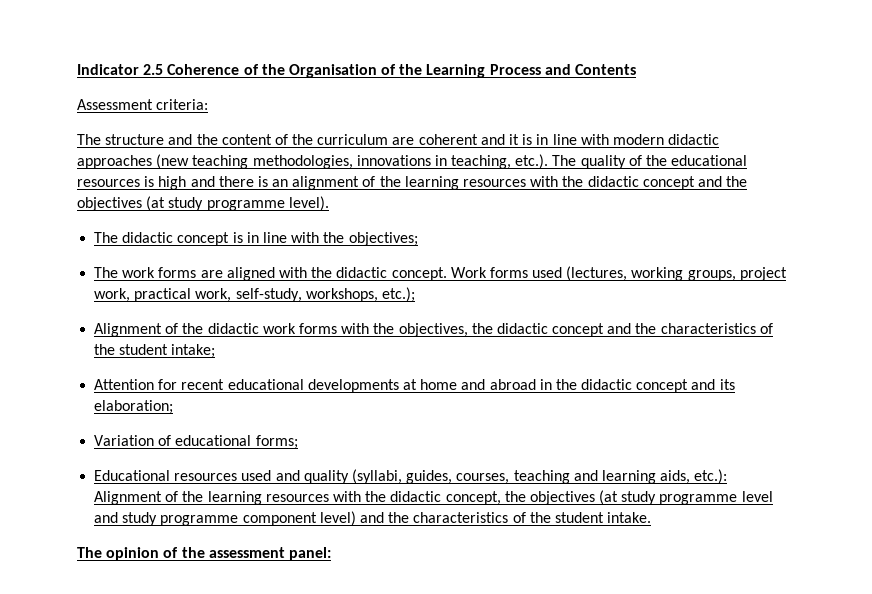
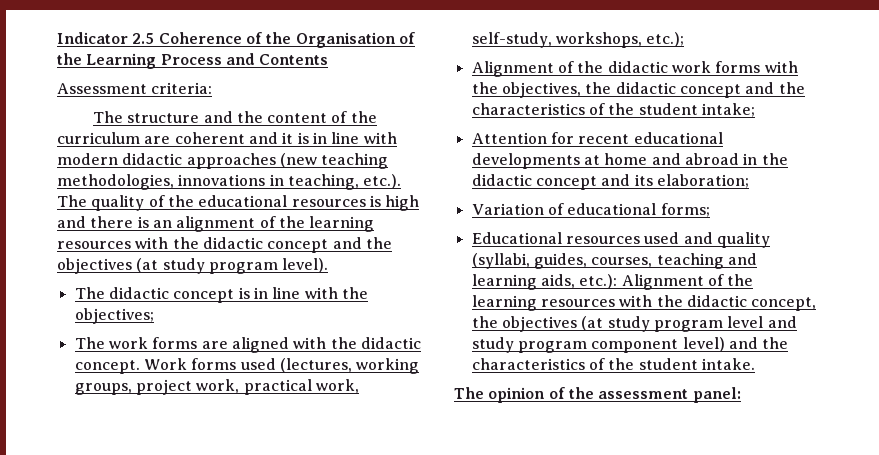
- The structure and the content of the curriculum are coherent and it is in line with modern didactic approaches (new teaching methodologies, innovations in teaching, etc.). The quality of the educational resources is high and there is an alignment of the learning resources with the didactic concept and the objectives (at study programme level).
+ The structure and the content of the curriculum are coherent and it is in line with modern didactic approaches (new teaching methodologies, innovations in teaching, etc.). The quality of the educational resources is high and there is an alignment of the learning resources with the didactic concept and the objectives (at study program level).
- Educational resources used and quality (syllabi, guides, courses, teaching and learning aids, etc.): Alignment of the learning resources with the didactic concept, the objectives (at study programme level and study programme component level) and the characteristics of the student intake.
+ Educational resources used and quality (syllabi, guides, courses, teaching and learning aids, etc.): Alignment of the learning resources with the didactic concept, the objectives (at study program level and study program component level) and the characteristics of the student intake.

